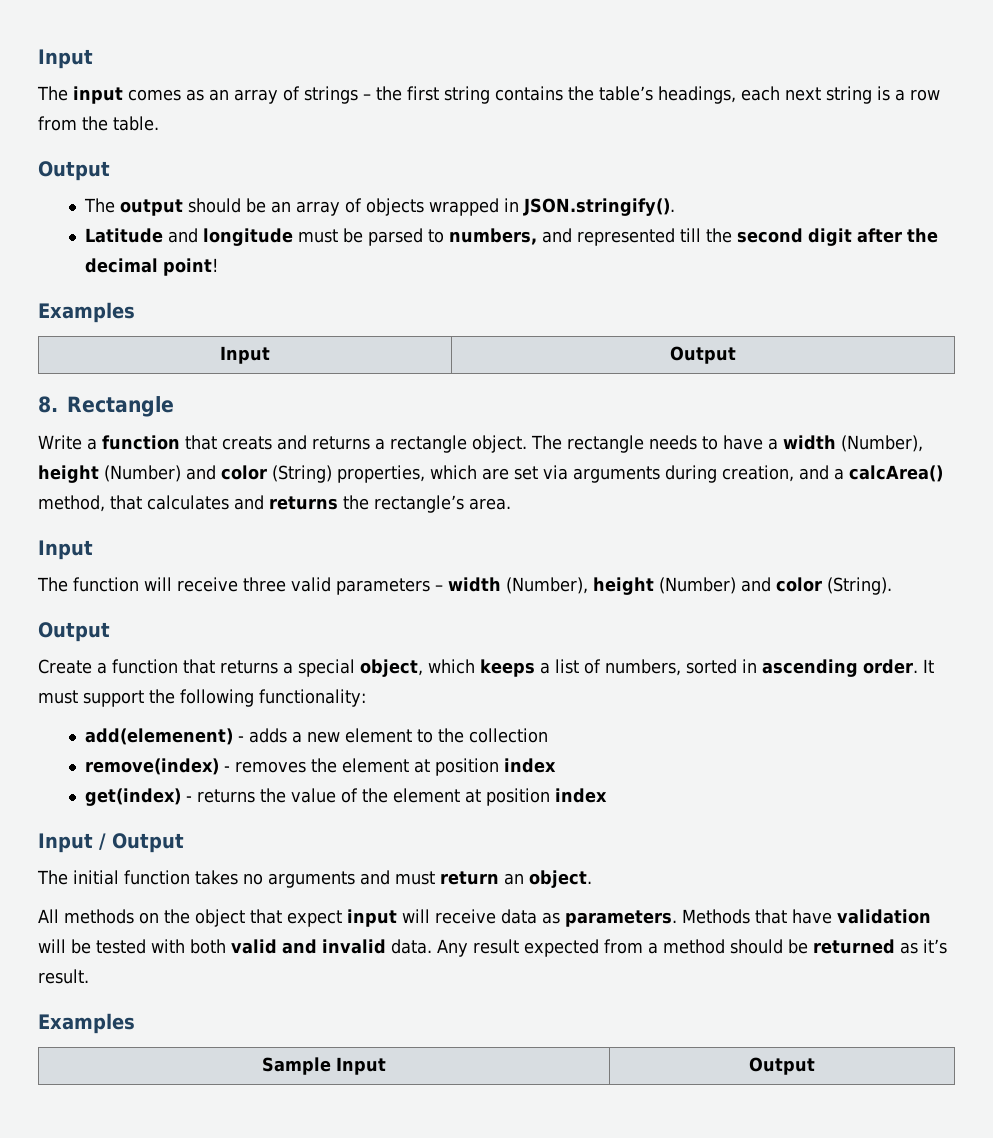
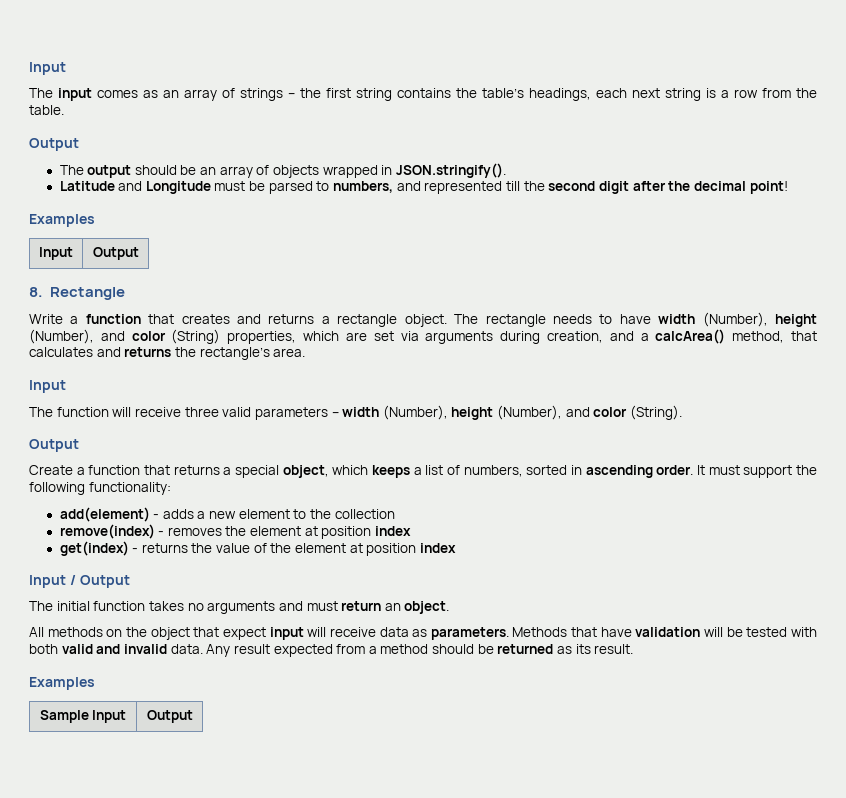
- Latitude and longitude must be parsed to numbers, and represented till the second digit after the decimal point!
+ Latitude and Longitude must be parsed to numbers, and represented till the second digit after the decimal point!
- Write a function that creats and returns a rectangle object.
+ Write a function that creates and returns a rectangle object.
- The rectangle needs to have a width (Number), height (Number) and color (String) properties, which are set via arguments during creation, and a calcArea() method, that calculates and returns the rectangle’s area.
+ The rectangle needs to have width (Number), height (Number), and color (String) properties, which are set via arguments during creation, and a calcArea() method, that calculates and returns the rectangle’s area.
- The function will receive three valid parameters – width (Number), height (Number) and color (String).
+ The function will receive three valid parameters – width (Number), height (Number), and color (String).
- add(elemenent) - adds a new element to the collection
+ add(element) - adds a new element to the collection
- Any result expected from a method should be returned as it’s result.
+ Any result expected from a method should be returned as its result.

